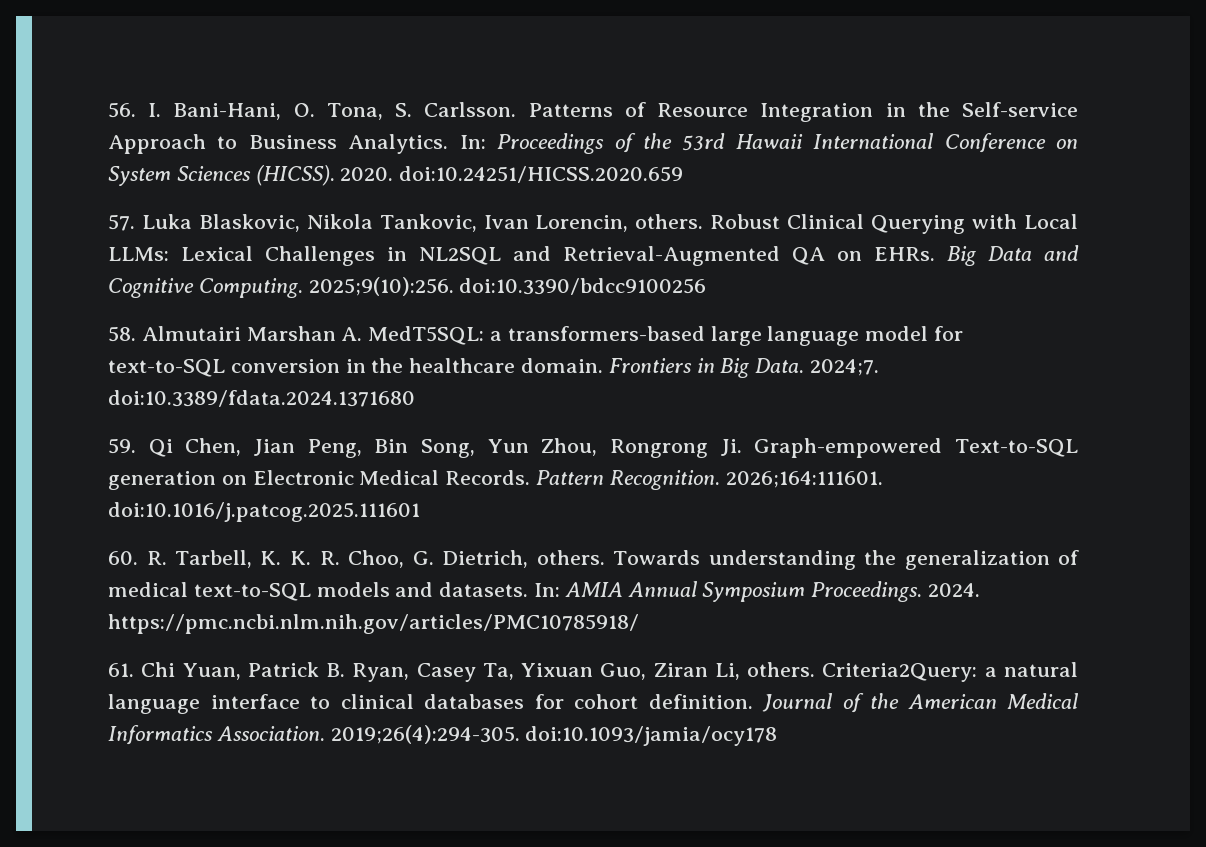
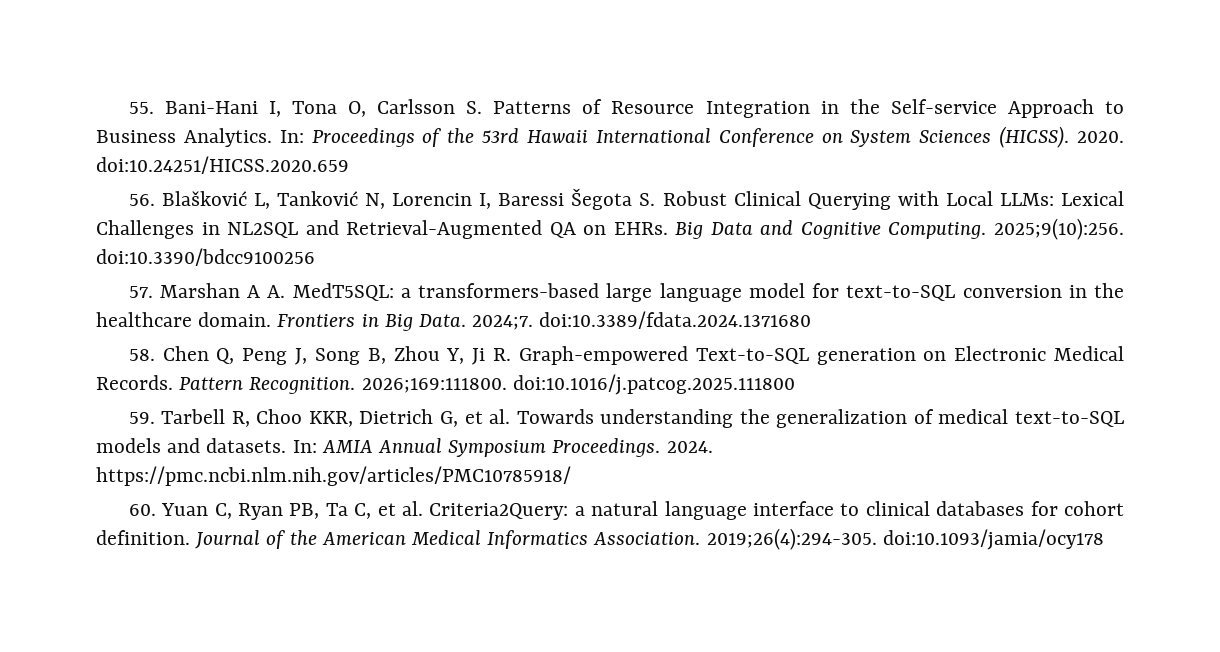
- 56. I. Bani-Hani, O. Tona, S. Carlsson. Patterns of Resource Integration in the Self-service Approach to Business Analytics.
+ 55. Bani-Hani I, Tona O, Carlsson S. Patterns of Resource Integration in the Self-service Approach to Business Analytics.
- 57. Luka Blaskovic, Nikola Tankovic, Ivan Lorencin, others. Robust Clinical Querying with Local LLMs: Lexical Challenges in NL2SQL and Retrieval-Augmented QA on EHRs.
+ 56. Blašković L, Tanković N, Lorencin I, Baressi Šegota S. Robust Clinical Querying with Local LLMs: Lexical Challenges in NL2SQL and Retrieval-Augmented QA on EHRs.
- 58. Almutairi Marshan A. MedT5SQL: a transformers-based large language model for text-to-SQL conversion in the healthcare domain.
+ 57. Marshan A A. MedT5SQL: a transformers-based large language model for text-to-SQL conversion in the healthcare domain.
- 59. Qi Chen, Jian Peng, Bin Song, Yun Zhou, Rongrong Ji. Graph-empowered Text-to-SQL generation on Electronic Medical Records.
+ 58. Chen Q, Peng J, Song B, Zhou Y, Ji R. Graph-empowered Text-to-SQL generation on Electronic Medical Records.
- 2026;164:111601. doi:10.1016/j.patcog.2025.111601
- 60. R. Tarbell, K. K. R. Choo, G. Dietrich, others. Towards understanding the generalization of medical text-to-SQL models and datasets.
+ 2026;169:111800. doi:10.1016/j.patcog.2025.111800
+ 59. Tarbell R, Choo KKR, Dietrich G, et al. Towards understanding the generalization of medical text-to-SQL models and datasets.
- 61. Chi Yuan, Patrick B. Ryan, Casey Ta, Yixuan Guo, Ziran Li, others. Criteria2Query: a natural language interface to clinical databases for cohort definition.
+ 60. Yuan C, Ryan PB, Ta C, et al. Criteria2Query: a natural language interface to clinical databases for cohort definition.

